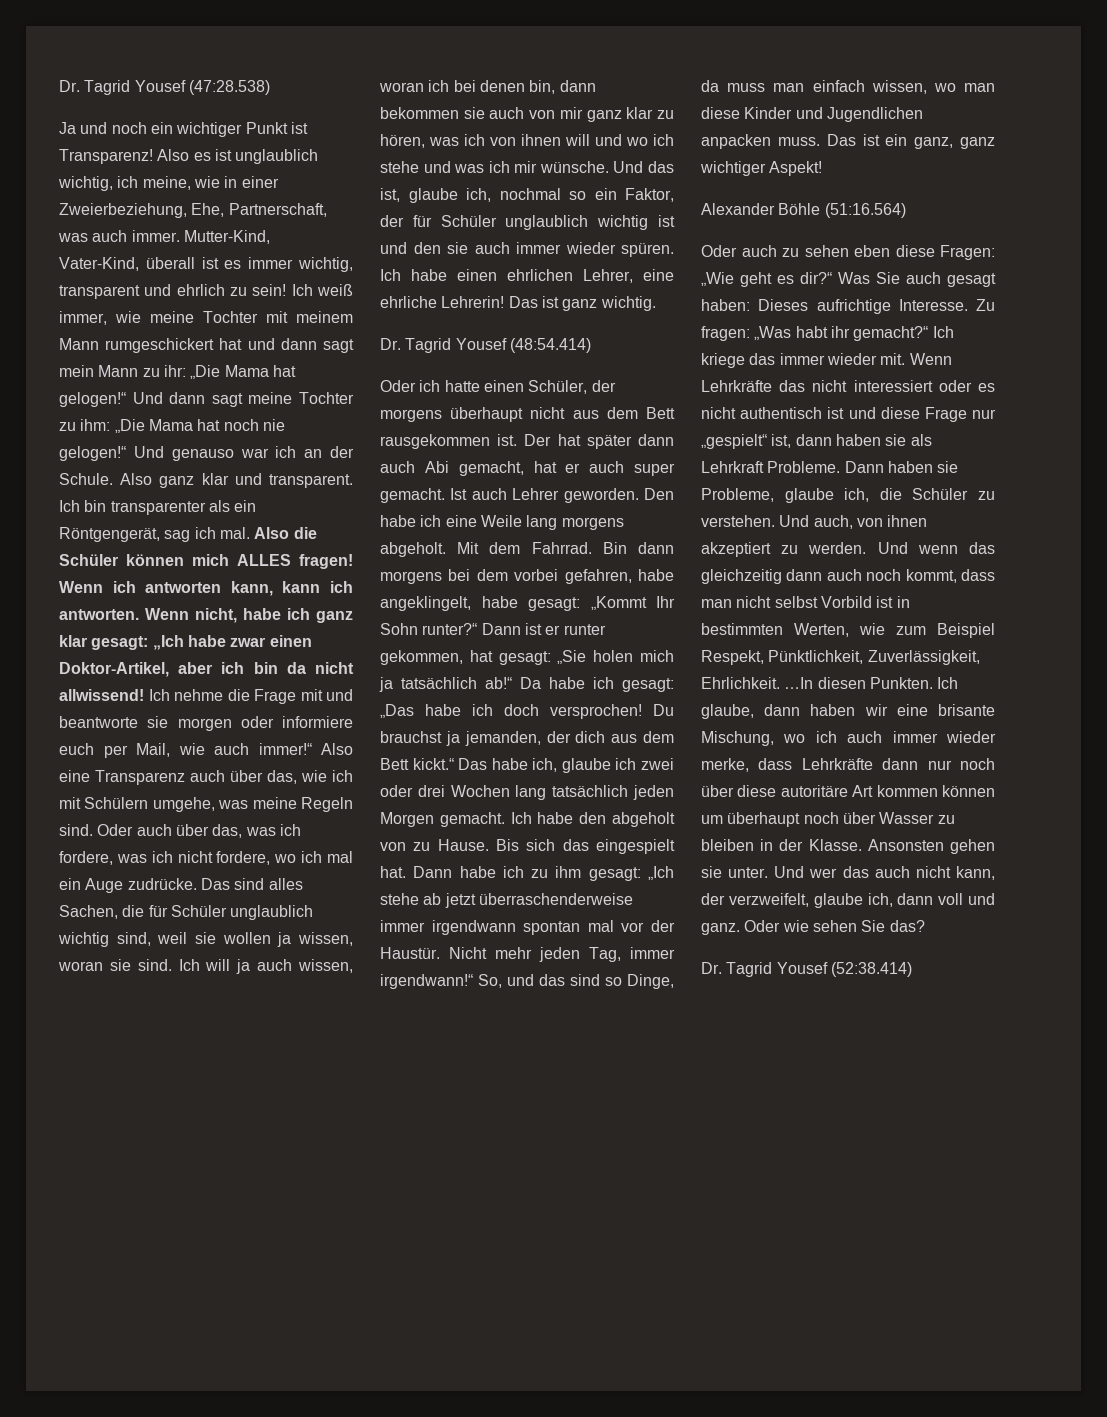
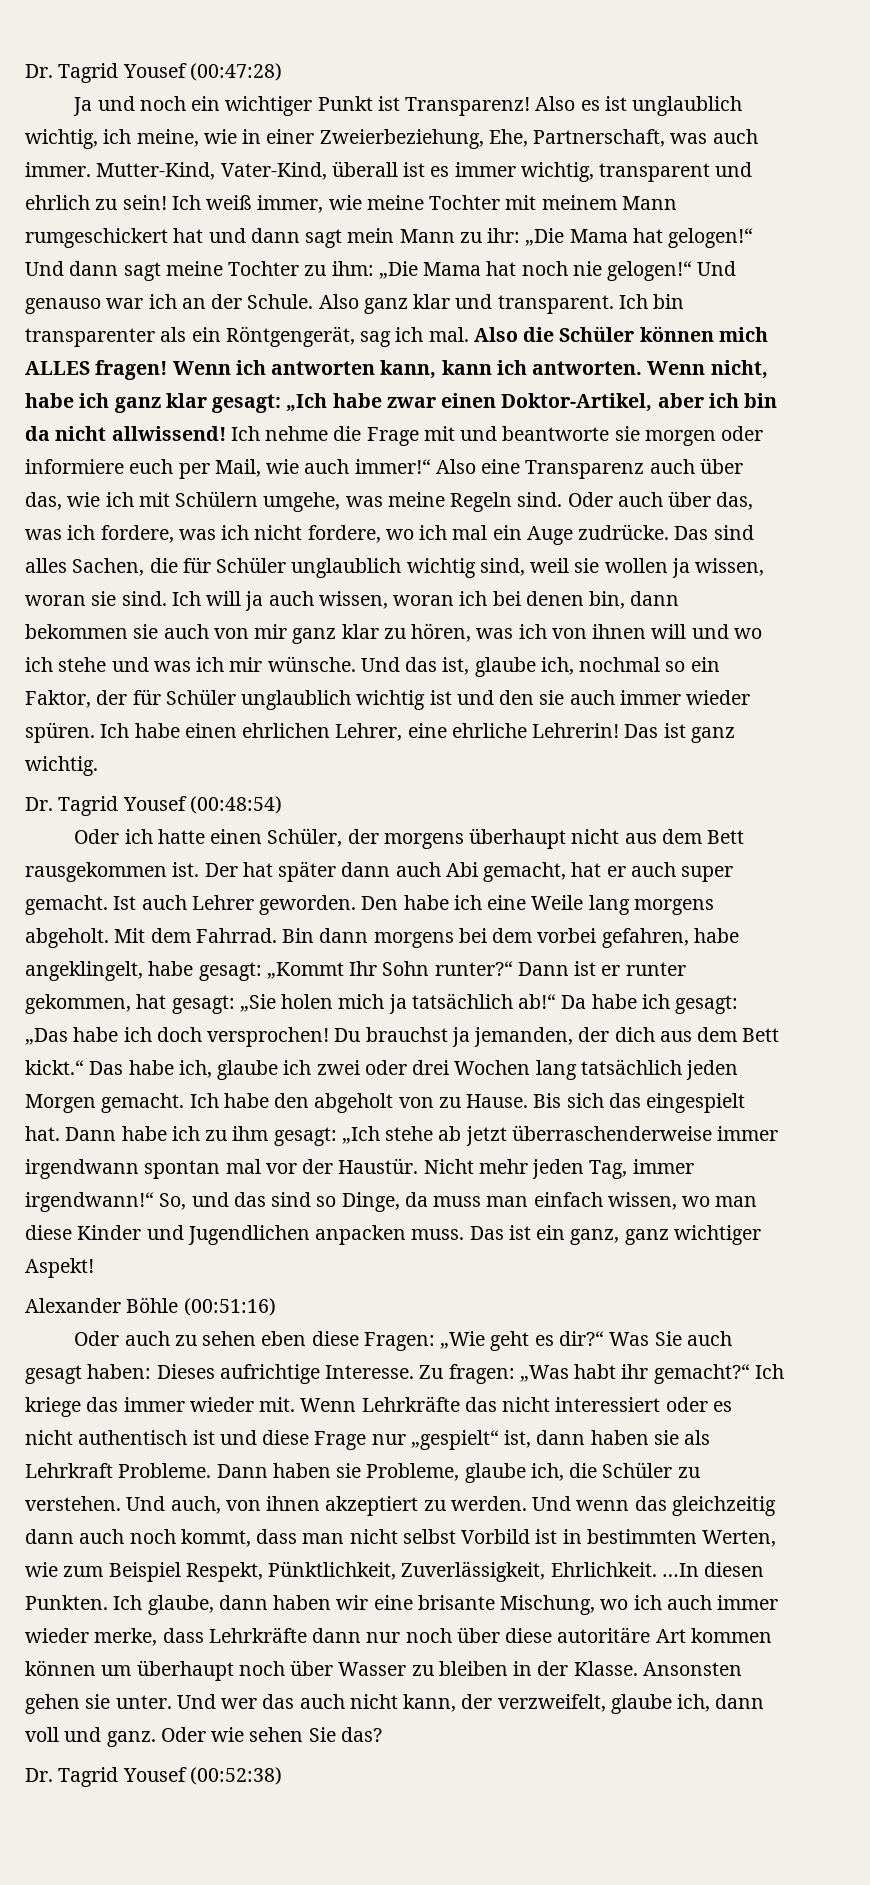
- Dr. Tagrid Yousef (47:28.538)
+ Dr. Tagrid Yousef (00:47:28)
- Dr. Tagrid Yousef (48:54.414)
+ Dr. Tagrid Yousef (00:48:54)
- Alexander Böhle (51:16.564)
+ Alexander Böhle (00:51:16)
- Dr. Tagrid Yousef (52:38.414)
+ Dr. Tagrid Yousef (00:52:38)

